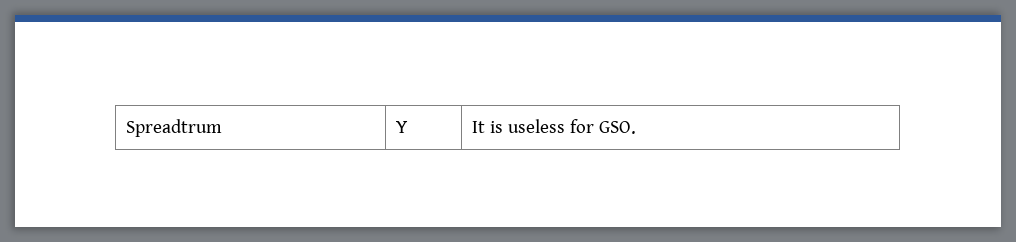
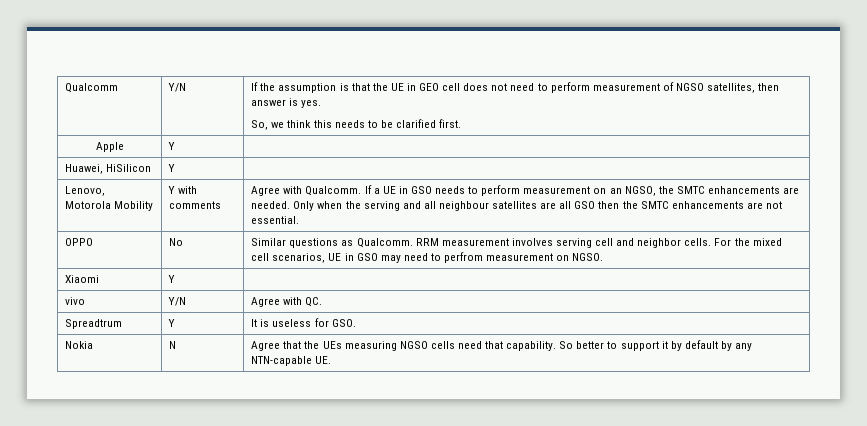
+ Qualcomm | Y/N | If the assumption is that the UE in GEO cell does not need to perform measurement of NGSO satellites, then answer is yes.
+ So, we think this needs to be clarified first.
+ Apple | Y |
+ Huawei, HiSilicon | Y |
+ Lenovo, Motorola Mobility | Y with comments | Agree with Qualcomm. If a UE in GSO needs to perform measurement on an NGSO, the SMTC enhancements are needed. Only when the serving and all neighbour satellites are all GSO then the SMTC enhancements are not essential.
+ OPPO | No | Similar questions as Qualcomm. RRM measurement involves serving cell and neighbor cells. For the mixed cell scenarios, UE in GSO may need to perfrom measurement on NGSO.
+ Xiaomi | Y |
+ vivo | Y/N | Agree with QC.
+ Nokia | N | Agree that the UEs measuring NGSO cells need that capability. So better to support it by default by any NTN-capable UE.

